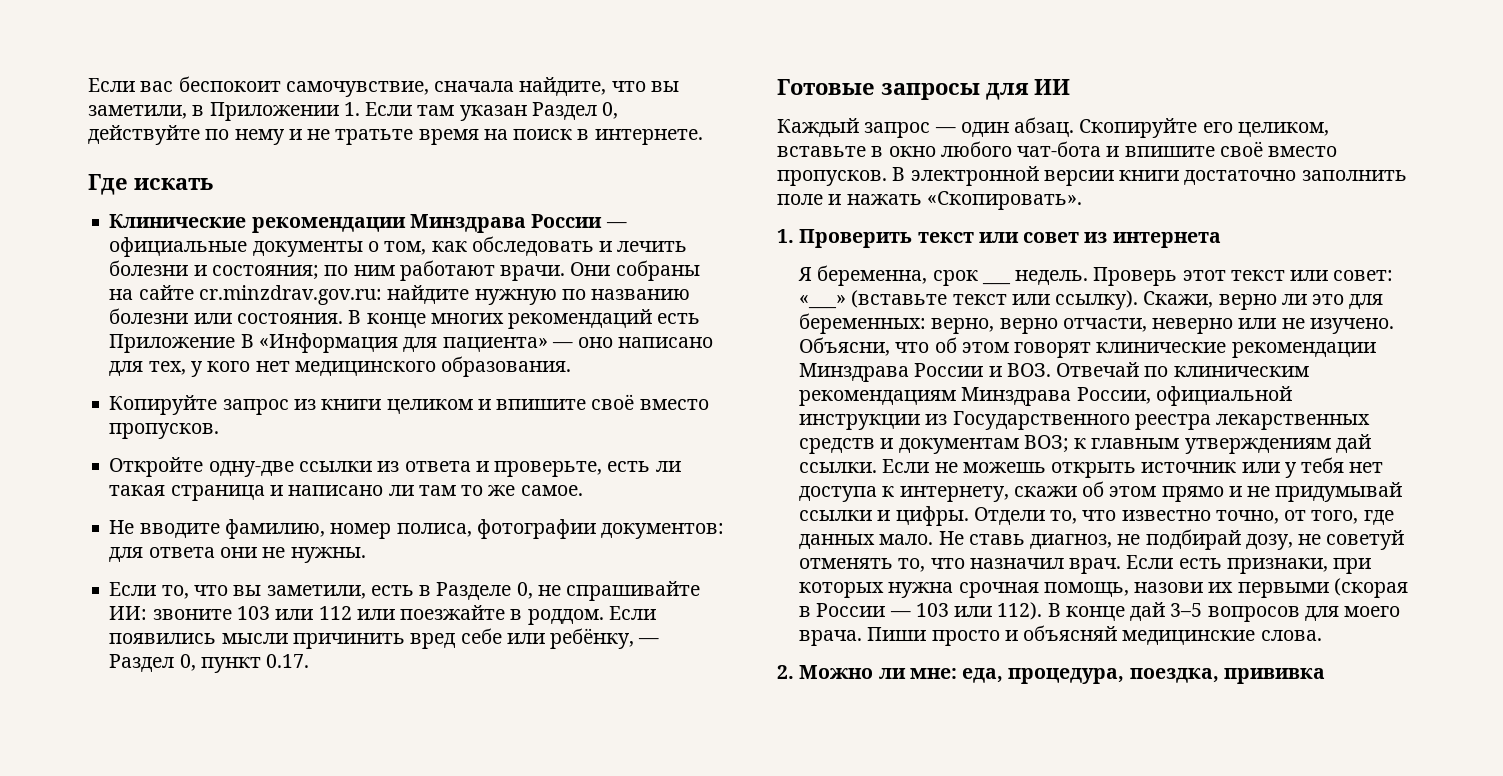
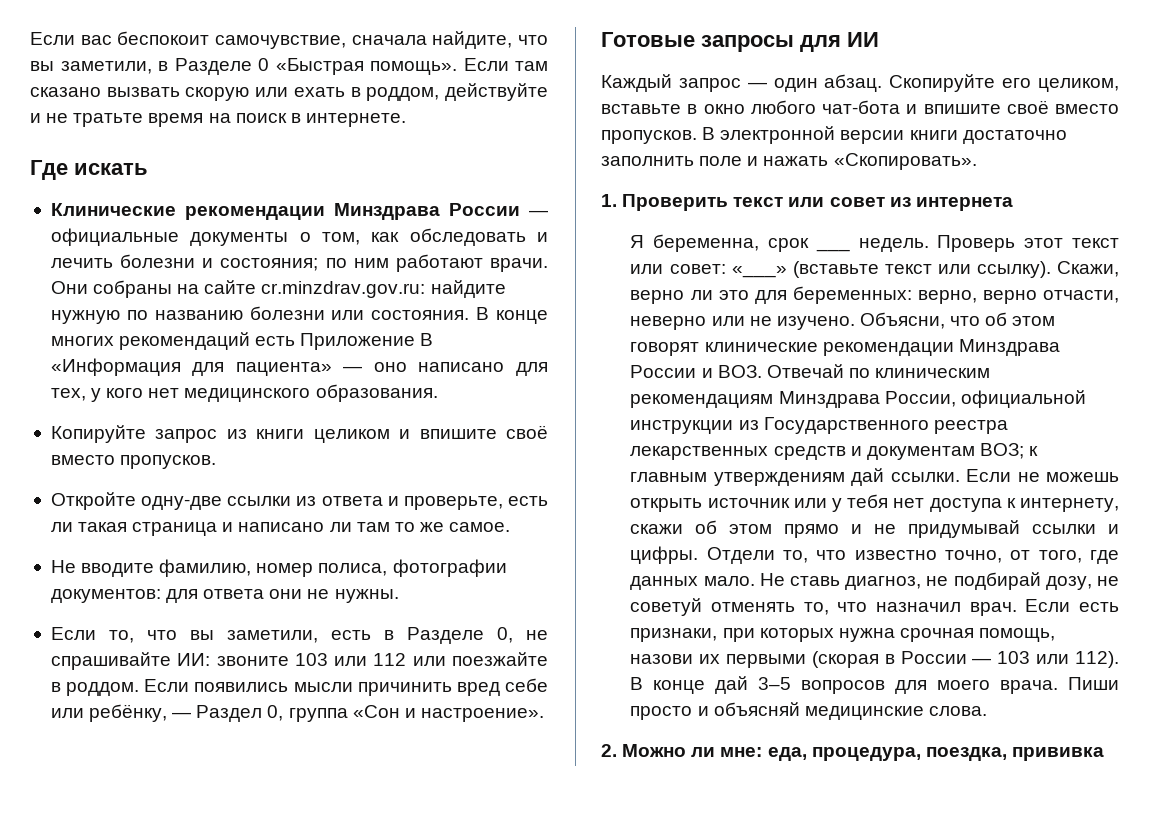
- Если вас беспокоит самочувствие, сначала найдите, что вы заметили, в Приложении 1. Если там указан Раздел 0, действуйте по нему и не тратьте время на поиск в интернете.
+ Если вас беспокоит самочувствие, сначала найдите, что вы заметили, в Разделе 0 «Быстрая помощь». Если там сказано вызвать скорую или ехать в роддом, действуйте и не тратьте время на поиск в интернете.
- Если появились мысли причинить вред себе или ребёнку, — Раздел 0, пункт 0.17.
+ Если появились мысли причинить вред себе или ребёнку, — Раздел 0, группа «Сон и настроение».

